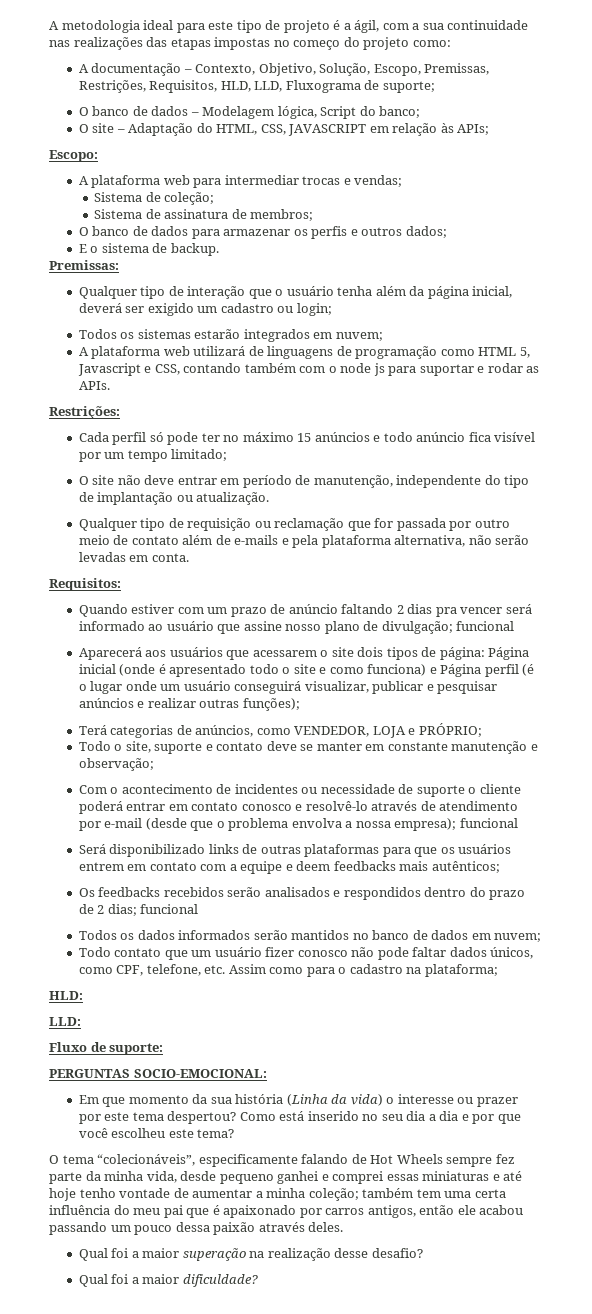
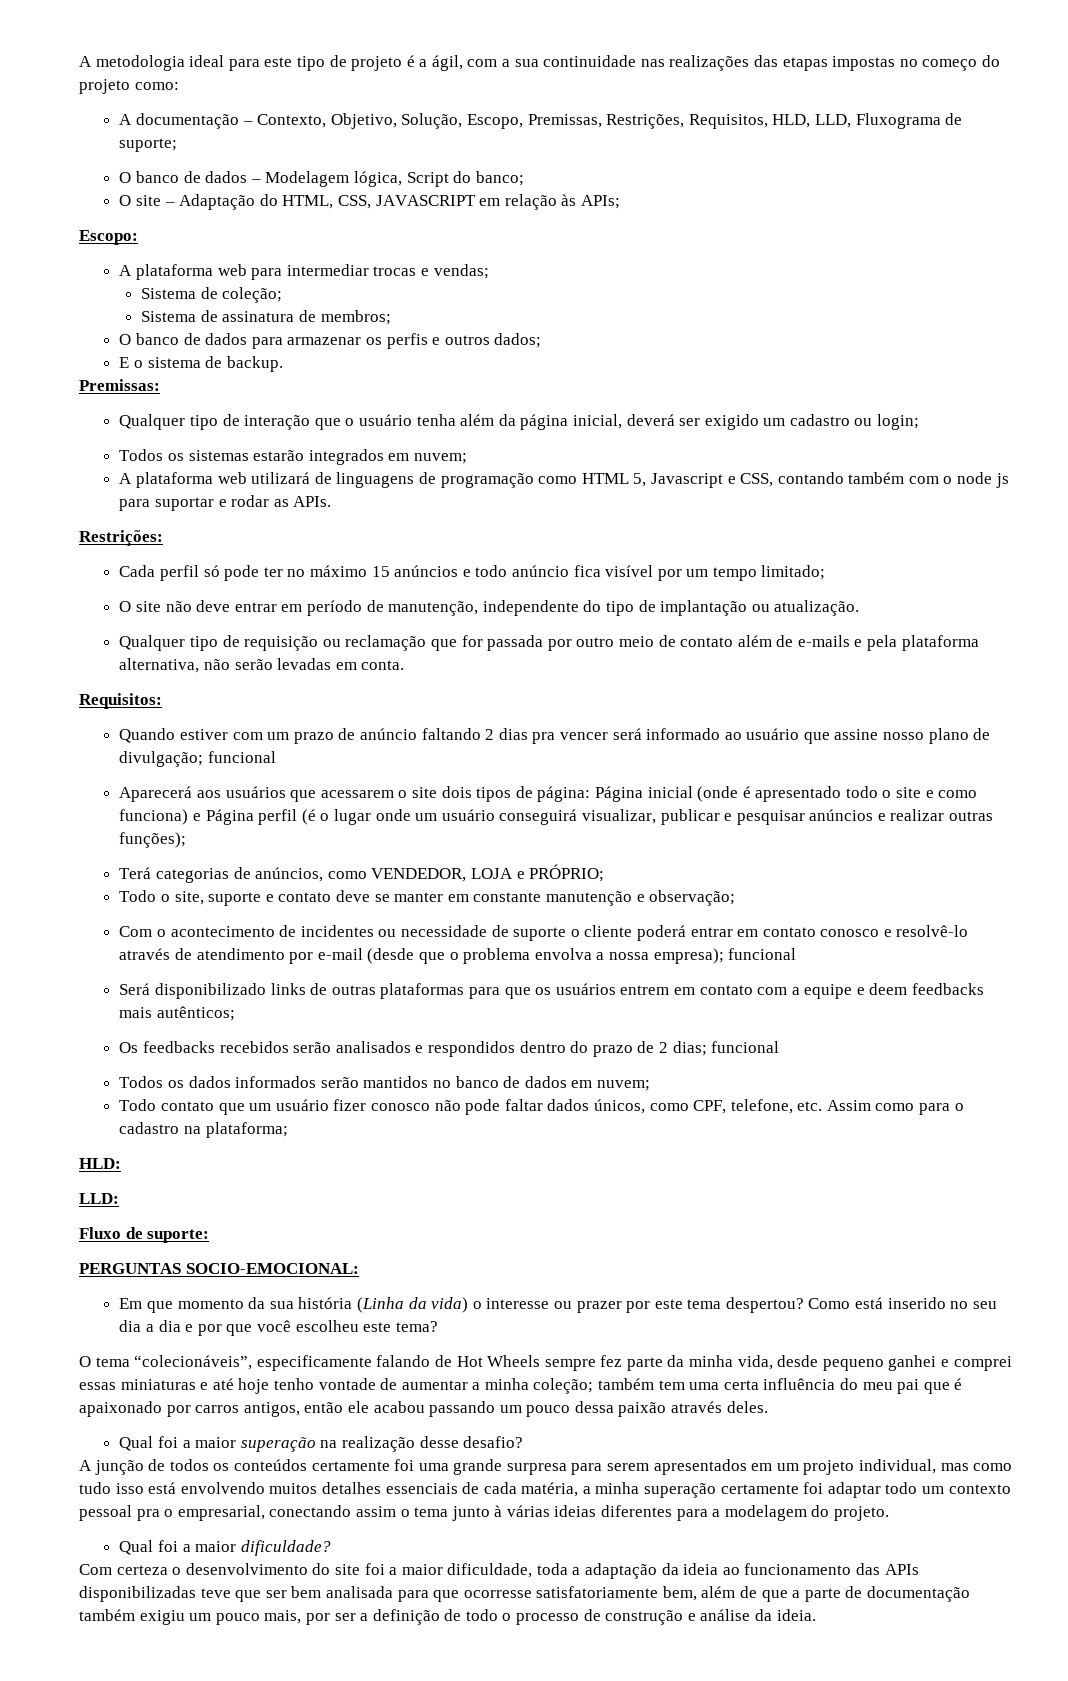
+ A junção de todos os conteúdos certamente foi uma grande surpresa para serem apresentados em um projeto individual, mas como tudo isso está envolvendo muitos detalhes essenciais de cada matéria, a minha superação certamente foi adaptar todo um contexto pessoal pra o empresarial, conectando assim o tema junto à várias ideias diferentes para a modelagem do projeto.
+ Com certeza o desenvolvimento do site foi a maior dificuldade, toda a adaptação da ideia ao funcionamento das APIs disponibilizadas teve que ser bem analisada para que ocorresse satisfatoriamente bem, além de que a parte de documentação também exigiu um pouco mais, por ser a definição de todo o processo de construção e análise da ideia.

